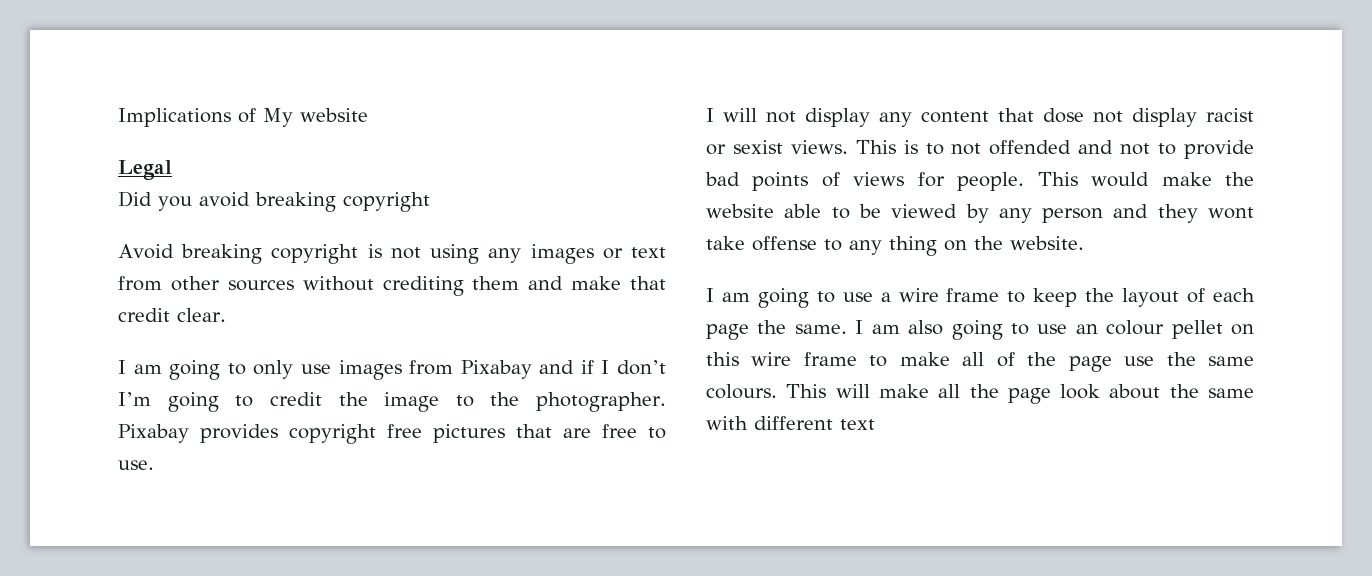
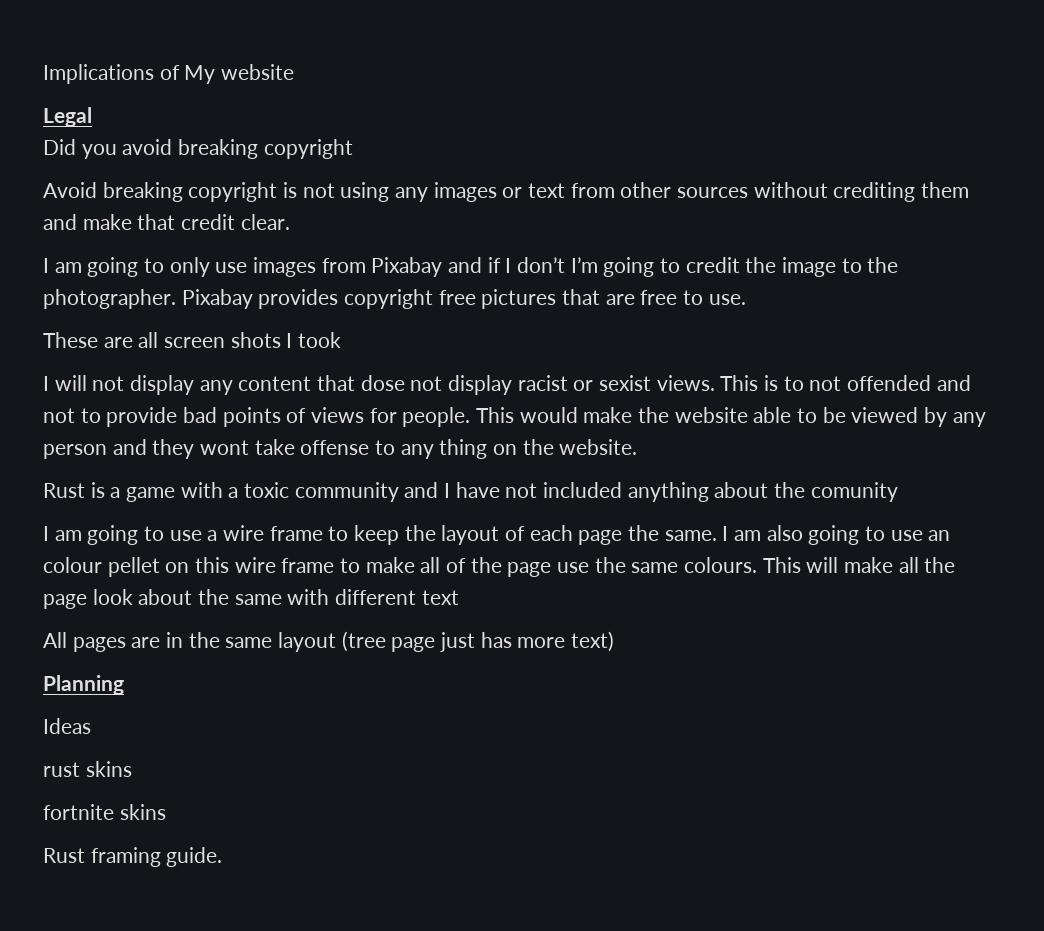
+ These are all screen shots I took
+ Rust is a game with a toxic community and I have not included anything about the comunity
+ All pages are in the same layout (tree page just has more text)
+ Planning
+ Ideas
+ rust skins
+ fortnite skins
+ Rust framing guide.

